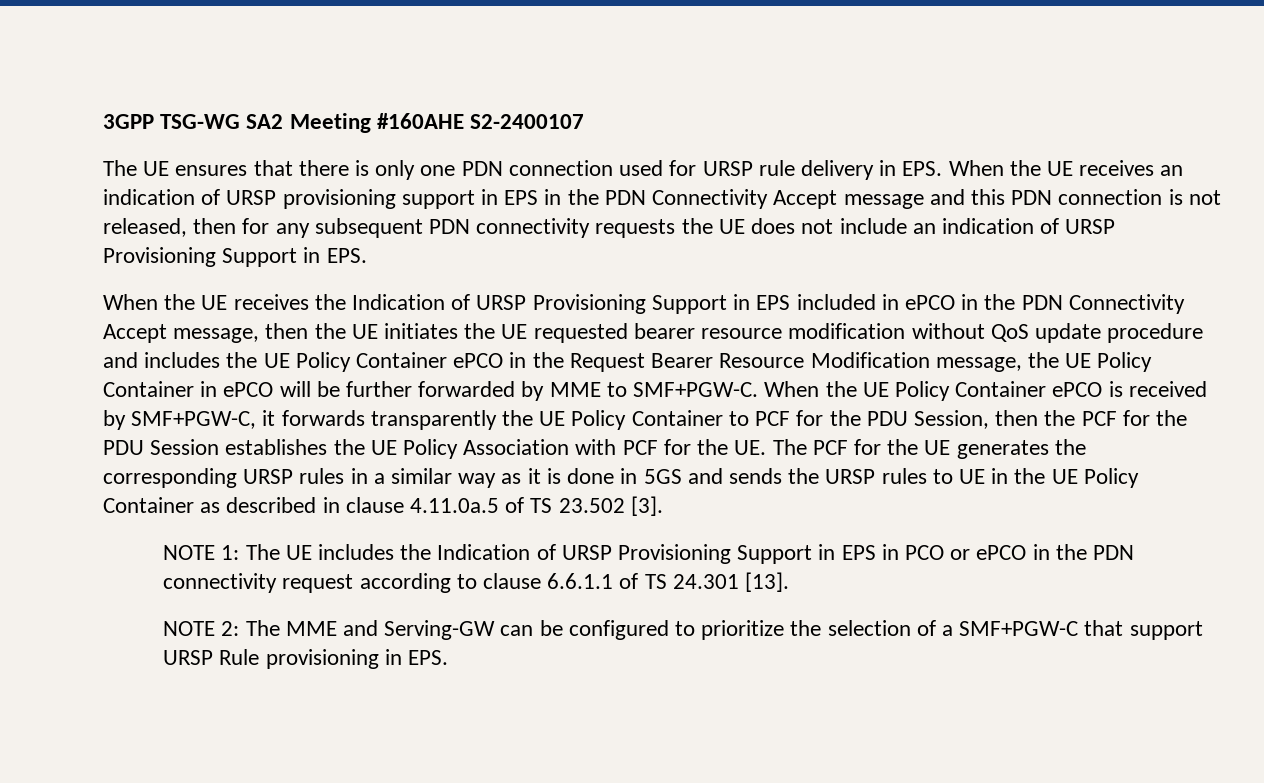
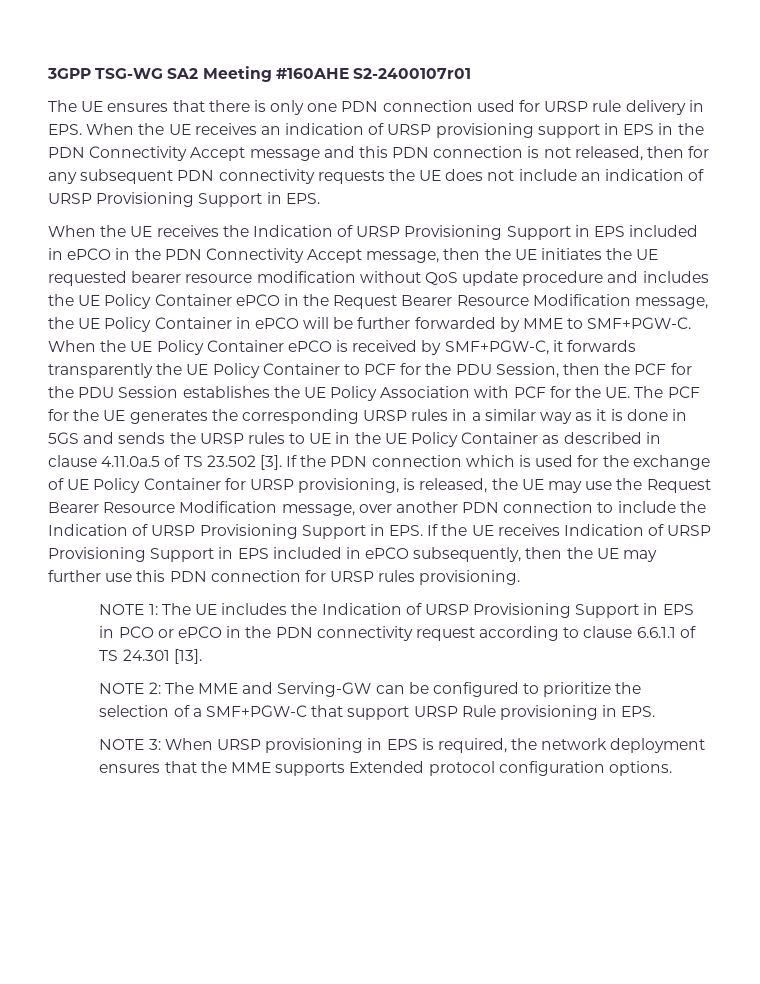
- 3GPP TSG-WG SA2 Meeting #160AHE S2-2400107
+ 3GPP TSG-WG SA2 Meeting #160AHE S2-2400107r01
+ If the PDN connection which is used for the exchange of UE Policy Container for URSP provisioning, is released, the UE may use the Request Bearer Resource Modification message, over another PDN connection to include the Indication of URSP Provisioning Support in EPS. If the UE receives Indication of URSP Provisioning Support in EPS included in ePCO subsequently, then the UE may further use this PDN connection for URSP rules provisioning.
+ NOTE 3: When URSP provisioning in EPS is required, the network deployment ensures that the MME supports Extended protocol configuration options.

